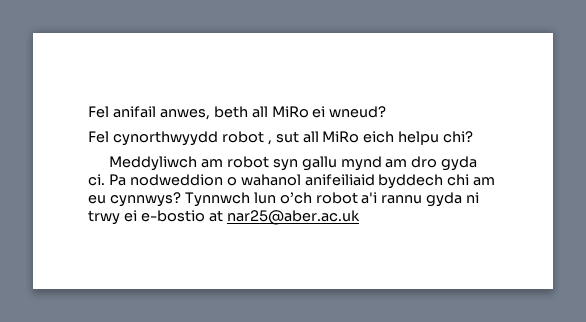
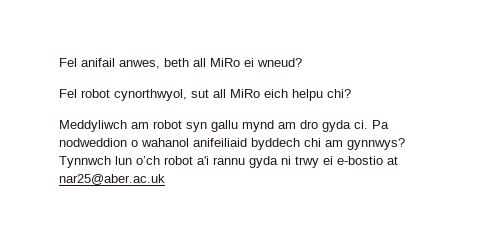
- Fel cynorthwyydd robot , sut all MiRo eich helpu chi?
+ Fel robot cynorthwyol, sut all MiRo eich helpu chi?
- Pa nodweddion o wahanol anifeiliaid byddech chi am eu cynnwys?
+ Pa nodweddion o wahanol anifeiliaid byddech chi am gynnwys?

